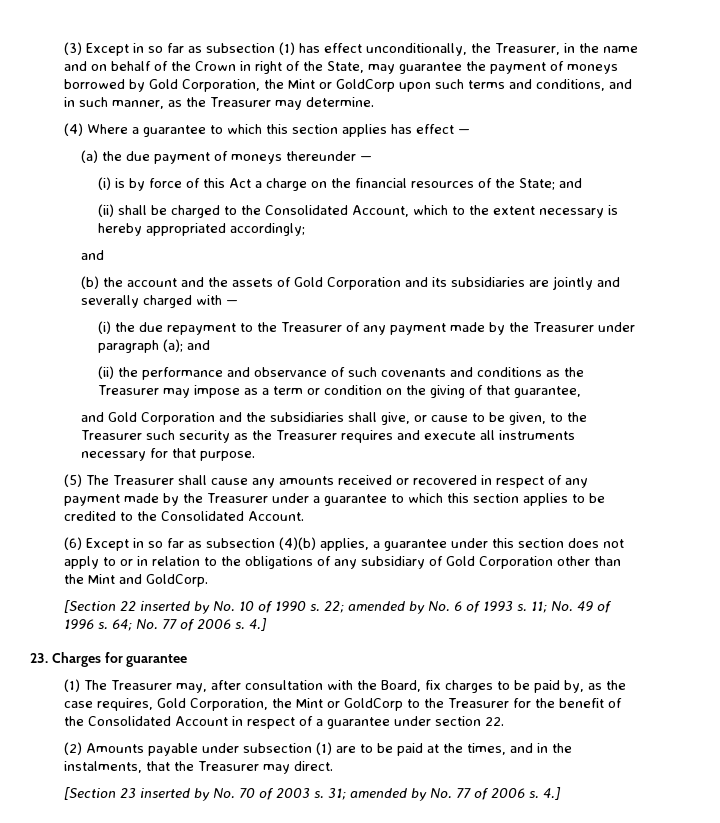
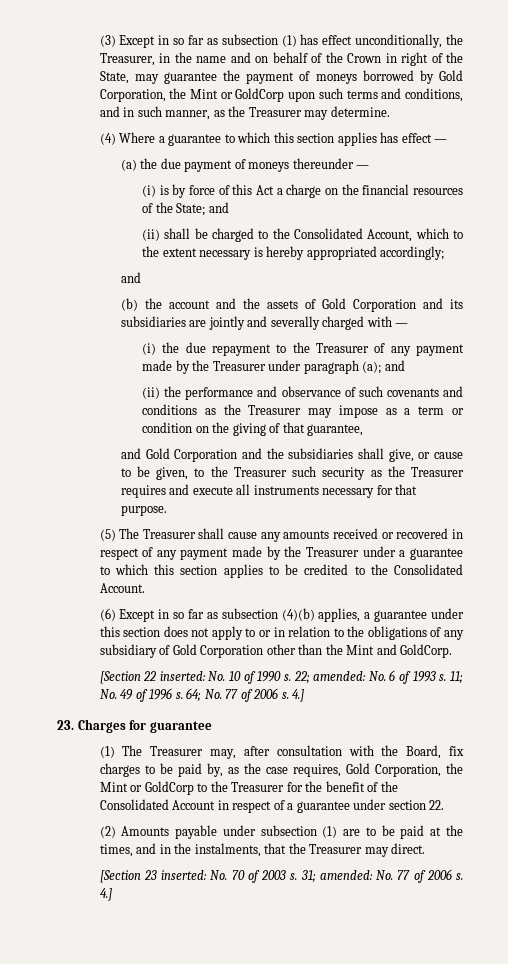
- [Section 22 inserted by No. 10 of 1990 s.
+ [Section 22 inserted: No. 10 of 1990 s.
- 22; amended by No. 6 of 1993 s.
+ 22; amended: No. 6 of 1993 s.
- [Section 23 inserted by No. 70 of 2003 s.
+ [Section 23 inserted: No. 70 of 2003 s.
- 31; amended by No. 77 of 2006 s.
+ 31; amended: No. 77 of 2006 s.

